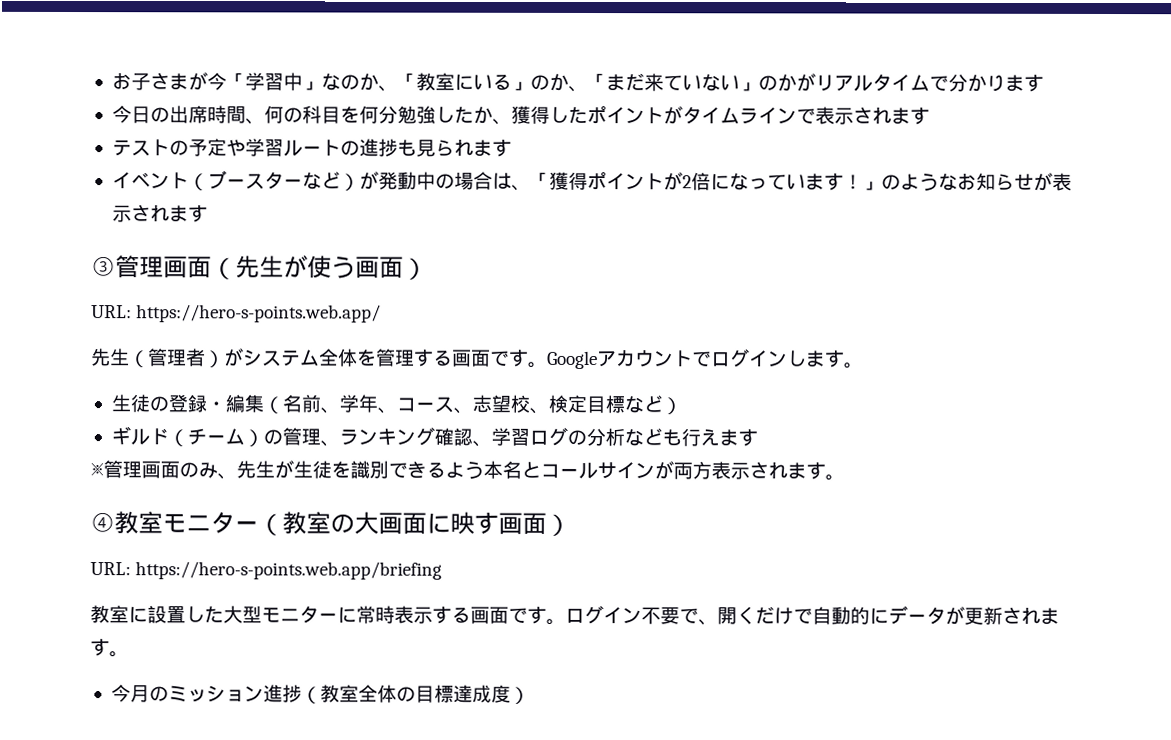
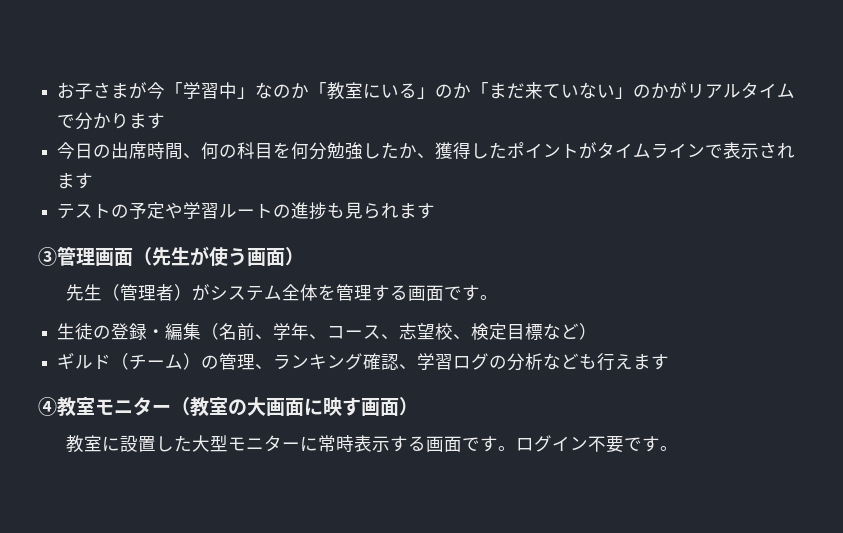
- お子さまが今「学習中」なのか、「教室にいる」のか、「まだ来ていない」のかがリアルタイムで分かります
+ お子さまが今「学習中」なのか「教室にいる」のか「まだ来ていない」のかがリアルタイムで分かります
- イベント（ブースターなど）が発動中の場合は、「獲得ポイントが2倍になっています！」のようなお知らせが表示されます
- URL: https://hero-s-points.web.app/
- Googleアカウントでログインします。
- ※管理画面のみ、先生が生徒を識別できるよう本名とコールサインが両方表示されます。
- URL: https://hero-s-points.web.app/briefing
- ログイン不要で、開くだけで自動的にデータが更新されます。
- 今月のミッション進捗（教室全体の目標達成度）
+ ログイン不要です。

